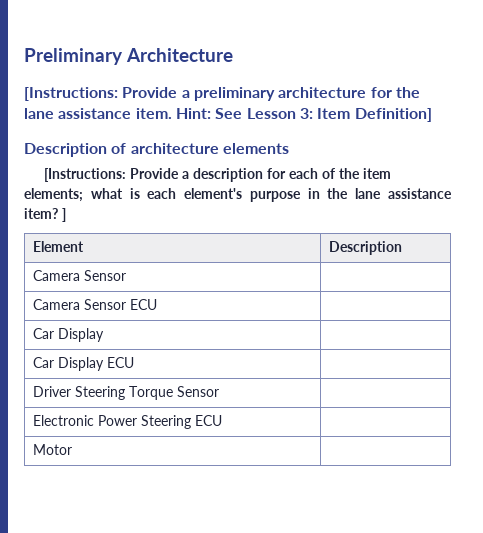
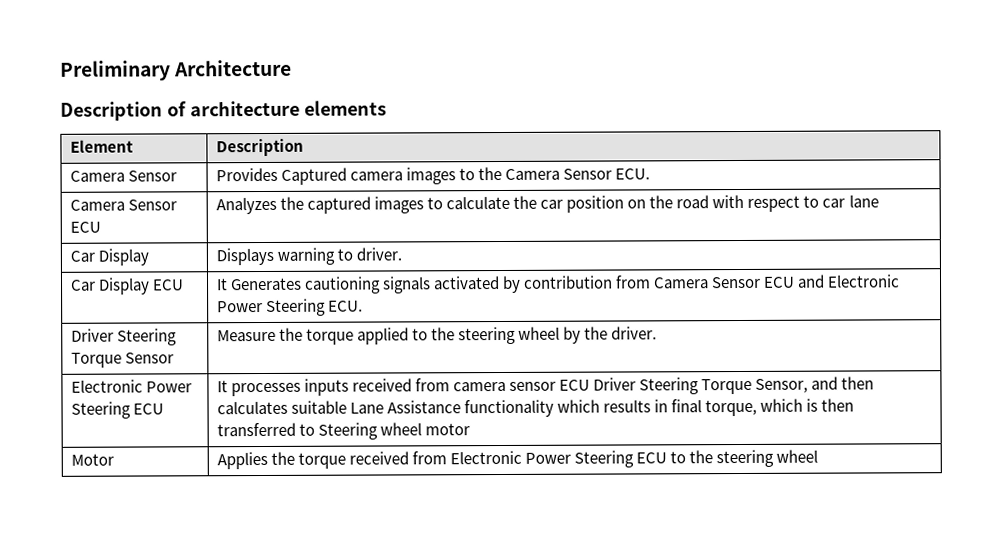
- [Instructions: Provide a preliminary architecture for the lane assistance item. Hint: See Lesson 3: Item Definition]
  Description of architecture elements
- [Instructions: Provide a description for each of the item elements; what is each element's purpose in the lane assistance item? ]
  Element | Description
- Camera Sensor |
- Camera Sensor ECU |
- Car Display |
- Car Display ECU |
- Driver Steering Torque Sensor |
- Electronic Power Steering ECU |
- Motor |
+ Camera Sensor | Provides Captured camera images to the Camera Sensor ECU.
+ Camera Sensor ECU | Analyzes the captured images to calculate the car position on the road with respect to car lane
+ Car Display | Displays warning to driver.
+ Car Display ECU | It Generates cautioning signals activated by contribution from Camera Sensor ECU and Electronic Power Steering ECU.
+ Driver Steering Torque Sensor | Measure the torque applied to the steering wheel by the driver.
+ Electronic Power Steering ECU | It processes inputs received from camera sensor ECU Driver Steering Torque Sensor, and then calculates suitable Lane Assistance functionality which results in final torque, which is then transferred to Steering wheel motor
+ Motor | Applies the torque received from Electronic Power Steering ECU to the steering wheel

